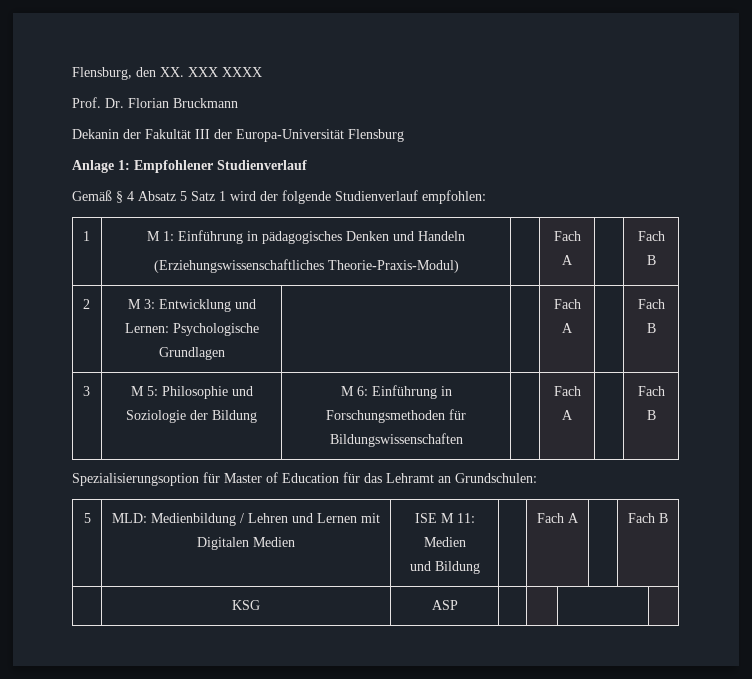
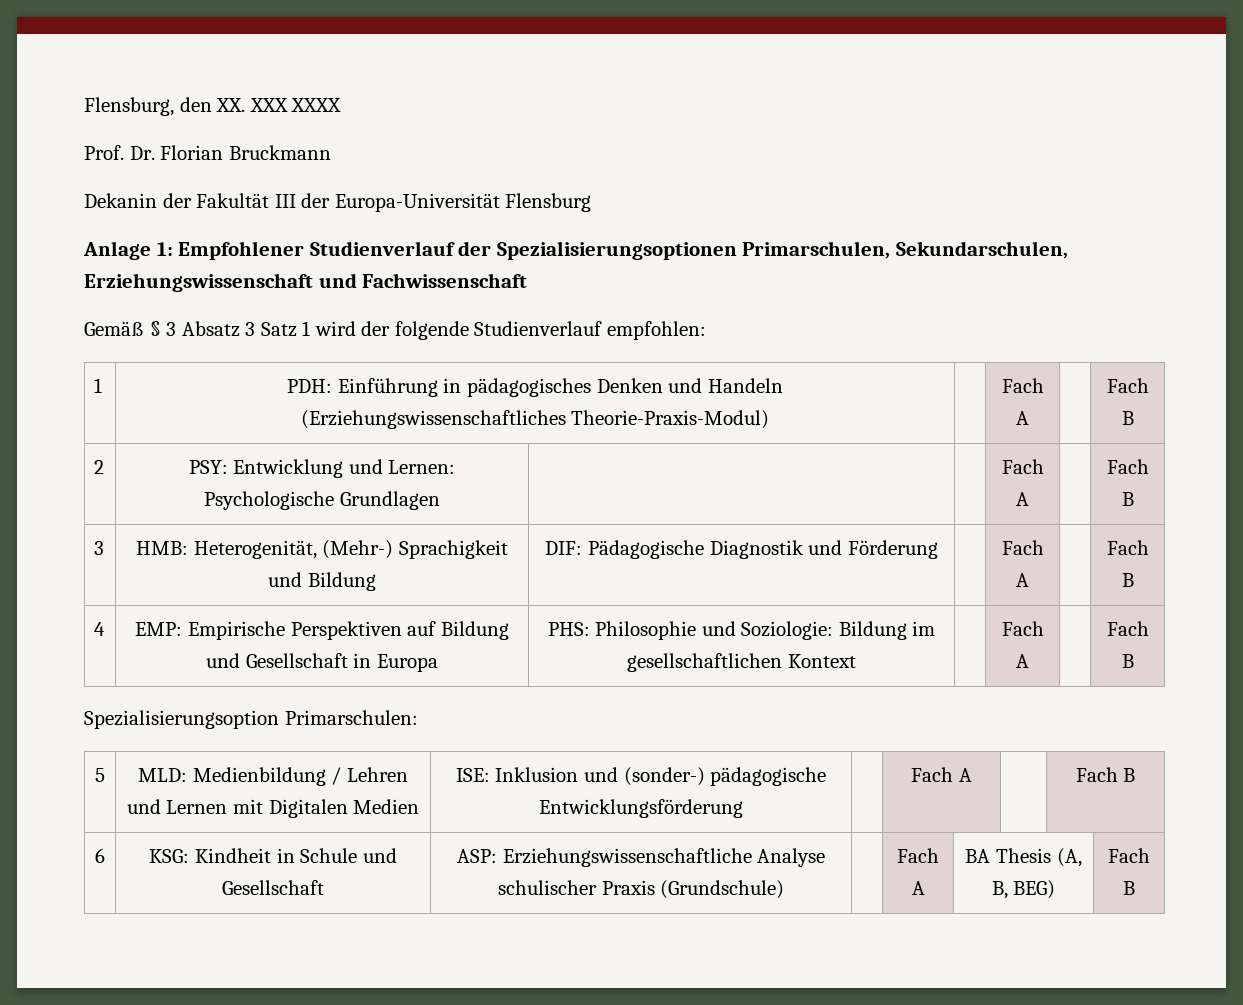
- Anlage 1: Empfohlener Studienverlauf
+ Anlage 1: Empfohlener Studienverlauf der Spezialisierungsoptionen Primarschulen, Sekundarschulen, Erziehungswissenschaft und Fachwissenschaft
- Gemäß § 4 Absatz 5 Satz 1 wird der folgende Studienverlauf empfohlen:
+ Gemäß § 3 Absatz 3 Satz 1 wird der folgende Studienverlauf empfohlen:
- 1 | M 1: Einführung in pädagogisches Denken und Handeln
+ 1 | PDH: Einführung in pädagogisches Denken und Handeln
- 2 | M 3: Entwicklung und Lernen: Psychologische Grundlagen | | | Fach A | | Fach B
+ 2 | PSY: Entwicklung und Lernen: Psychologische Grundlagen | | | Fach A | | Fach B
- 3 | M 5: Philosophie und Soziologie der Bildung | M 6: Einführung in Forschungsmethoden für Bildungswissenschaften | | Fach A | | Fach B
+ 3 | HMB: Heterogenität, (Mehr-) Sprachigkeit und Bildung | DIF: Pädagogische Diagnostik und Förderung | | Fach A | | Fach B
+ 4 | EMP: Empirische Perspektiven auf Bildung und Gesellschaft in Europa | PHS: Philosophie und Soziologie: Bildung im gesellschaftlichen Kontext | | Fach A | | Fach B
- Spezialisierungsoption für Master of Education für das Lehramt an Grundschulen:
+ Spezialisierungsoption Primarschulen:
- 5 | MLD: Medienbildung / Lehren und Lernen mit Digitalen Medien | ISE M 11: Medien
- und Bildung | | Fach A | | Fach B
- | KSG | ASP | | | |
+ 5 | MLD: Medienbildung / Lehren und Lernen mit Digitalen Medien | ISE: Inklusion und (sonder-) pädagogische Entwicklungsförderung | | Fach A | | Fach B
+ 6 | KSG: Kindheit in Schule und Gesellschaft | ASP: Erziehungswissenschaftliche Analyse schulischer Praxis (Grundschule) | | Fach A | BA Thesis (A, B, BEG) | Fach B

